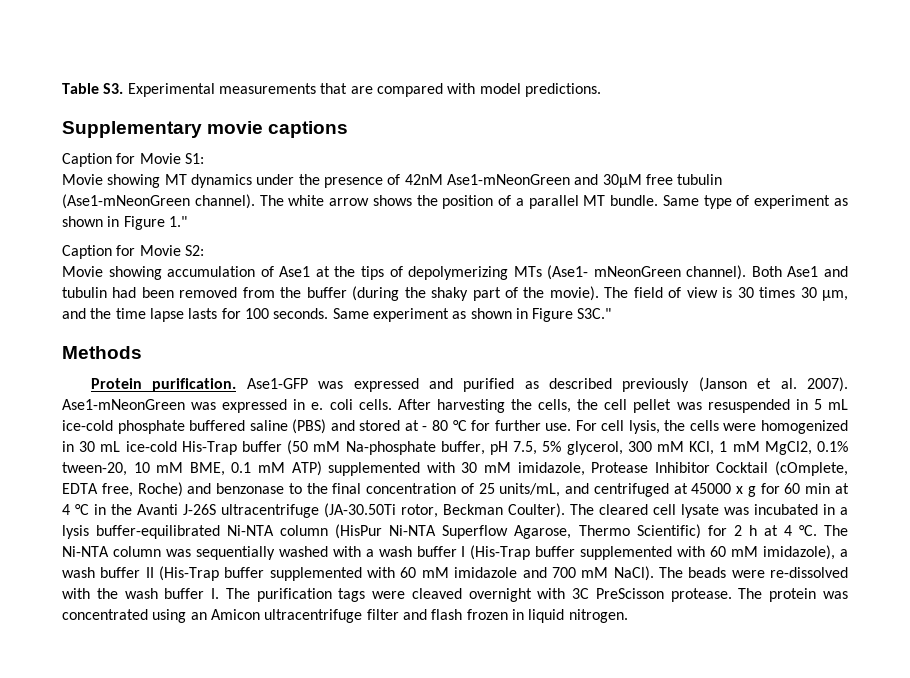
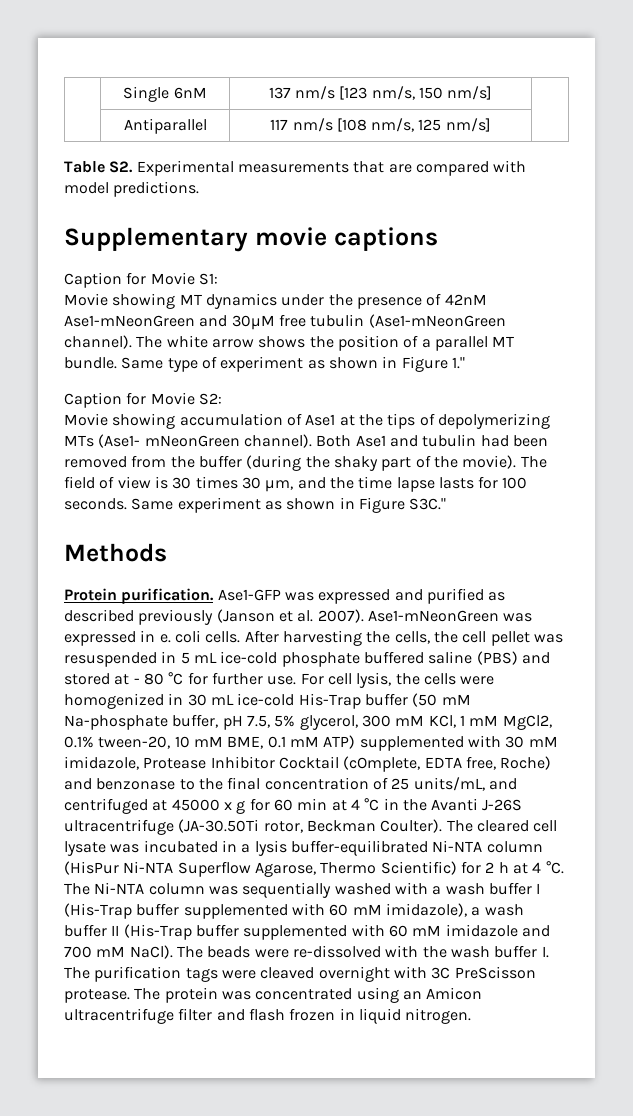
- Table S3. Experimental measurements that are compared with model predictions.
+ | Single 6nM | 137 nm/s [123 nm/s, 150 nm/s] |
+ | Antiparallel | 117 nm/s [108 nm/s, 125 nm/s] |
+ Table S2. Experimental measurements that are compared with model predictions.

